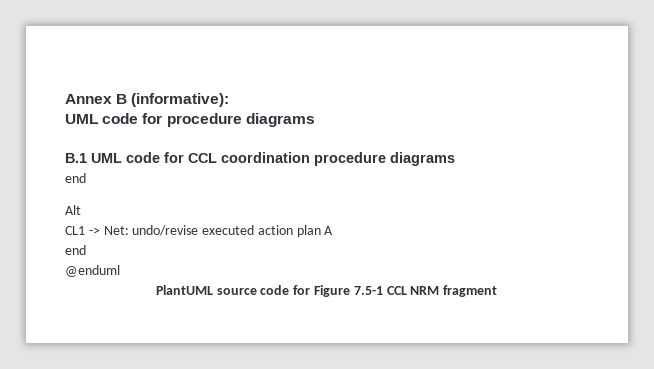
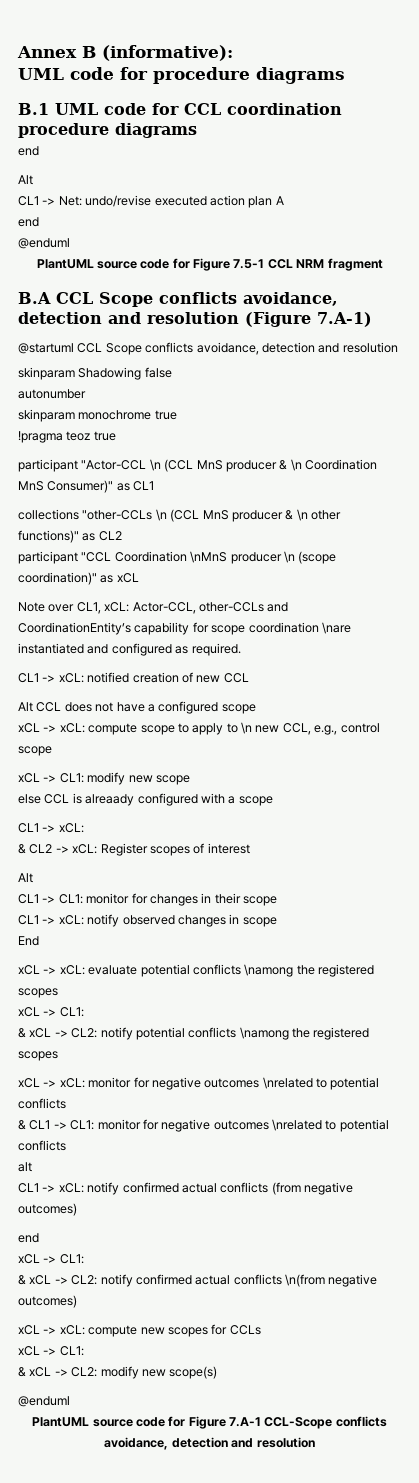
+ B.A CCL Scope conflicts avoidance, detection and resolution (Figure 7.A-1)
+ @startuml CCL Scope conflicts avoidance, detection and resolution
+ skinparam Shadowing false
+ autonumber
+ skinparam monochrome true
+ !pragma teoz true
+ participant "Actor-CCL \n (CCL MnS producer & \n Coordination MnS Consumer)" as CL1
+ collections "other-CCLs \n (CCL MnS producer & \n other functions)" as CL2
+ participant "CCL Coordination \nMnS producer \n (scope coordination)" as xCL
+ Note over CL1, xCL: Actor-CCL, other-CCLs and CoordinationEntity’s capability for scope coordination \nare instantiated and configured as required.
+ CL1 -> xCL: notified creation of new CCL
+ Alt CCL does not have a configured scope
+ xCL -> xCL: compute scope to apply to \n new CCL, e.g., control scope
+ xCL -> CL1: modify new scope
+ else CCL is alreaady configured with a scope
+ CL1 -> xCL:
+ & CL2 -> xCL: Register scopes of interest
+ Alt
+ CL1 -> CL1: monitor for changes in their scope
+ CL1 -> xCL: notify observed changes in scope
+ End
+ xCL -> xCL: evaluate potential conflicts \namong the registered scopes
+ xCL -> CL1:
+ & xCL -> CL2: notify potential conflicts \namong the registered scopes
+ xCL -> xCL: monitor for negative outcomes \nrelated to potential conflicts
+ & CL1 -> CL1: monitor for negative outcomes \nrelated to potential conflicts
+ alt
+ CL1 -> xCL: notify confirmed actual conflicts (from negative outcomes)
+ end
+ xCL -> CL1:
+ & xCL -> CL2: notify confirmed actual conflicts \n(from negative outcomes)
+ xCL -> xCL: compute new scopes for CCLs
+ xCL -> CL1:
+ & xCL -> CL2: modify new scope(s)
+ @enduml
+ PlantUML source code for Figure 7.A-1 CCL-Scope conflicts avoidance, detection and resolution

